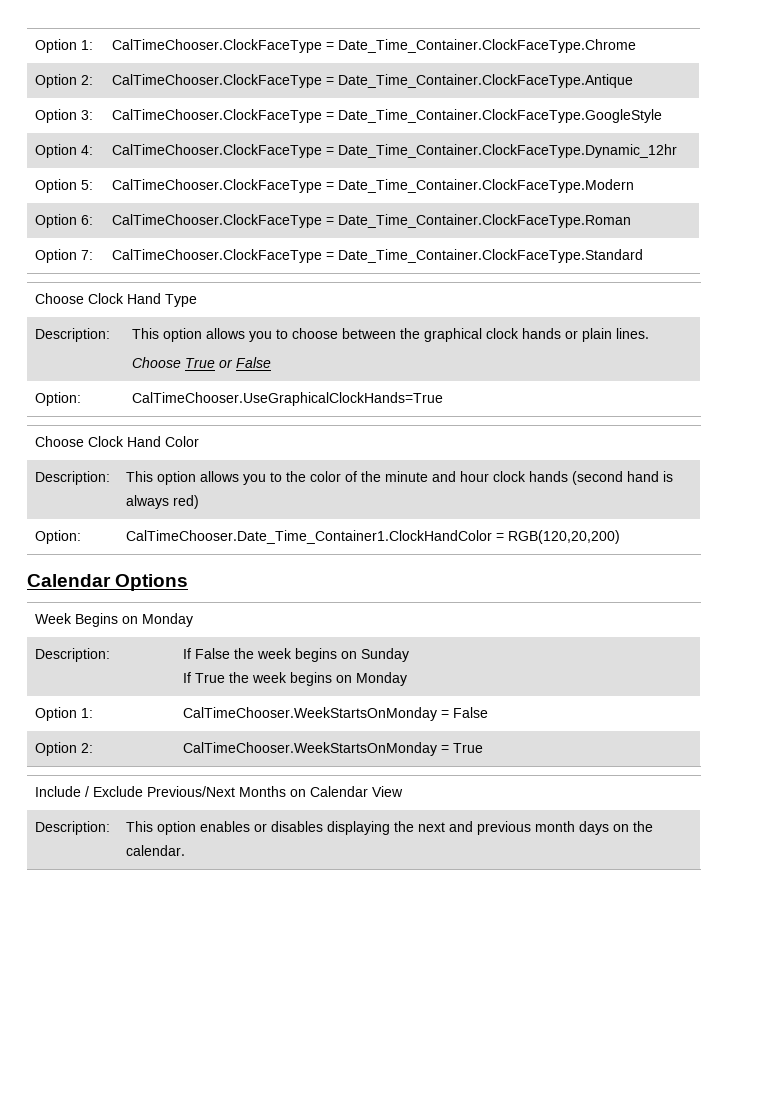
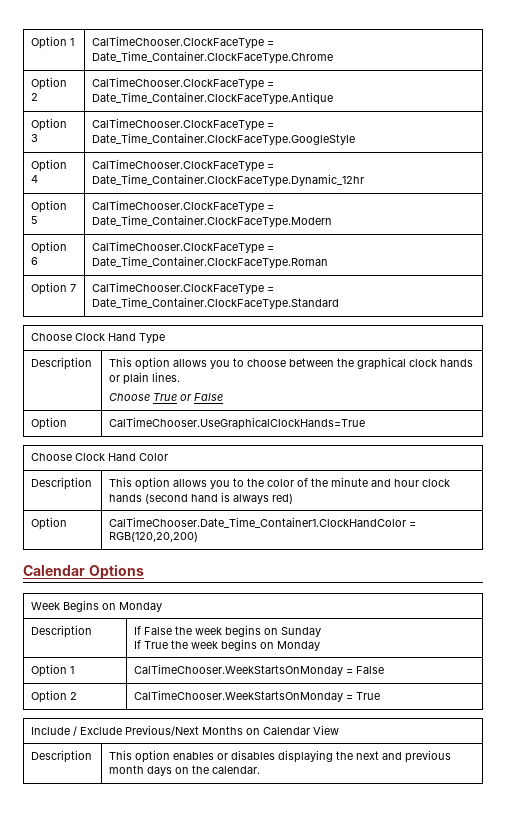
- Option 1: | CalTimeChooser.ClockFaceType = Date_Time_Container.ClockFaceType.Chrome
+ Option 1 | CalTimeChooser.ClockFaceType = Date_Time_Container.ClockFaceType.Chrome
- Option 2: | CalTimeChooser.ClockFaceType = Date_Time_Container.ClockFaceType.Antique
+ Option 2 | CalTimeChooser.ClockFaceType = Date_Time_Container.ClockFaceType.Antique
- Option 3: | CalTimeChooser.ClockFaceType = Date_Time_Container.ClockFaceType.GoogleStyle
+ Option 3 | CalTimeChooser.ClockFaceType = Date_Time_Container.ClockFaceType.GoogleStyle
- Option 4: | CalTimeChooser.ClockFaceType = Date_Time_Container.ClockFaceType.Dynamic_12hr
+ Option 4 | CalTimeChooser.ClockFaceType = Date_Time_Container.ClockFaceType.Dynamic_12hr
- Option 5: | CalTimeChooser.ClockFaceType = Date_Time_Container.ClockFaceType.Modern
+ Option 5 | CalTimeChooser.ClockFaceType = Date_Time_Container.ClockFaceType.Modern
- Option 6: | CalTimeChooser.ClockFaceType = Date_Time_Container.ClockFaceType.Roman
+ Option 6 | CalTimeChooser.ClockFaceType = Date_Time_Container.ClockFaceType.Roman
- Option 7: | CalTimeChooser.ClockFaceType = Date_Time_Container.ClockFaceType.Standard
+ Option 7 | CalTimeChooser.ClockFaceType = Date_Time_Container.ClockFaceType.Standard
- Description: | This option allows you to choose between the graphical clock hands or plain lines.
+ Description | This option allows you to choose between the graphical clock hands or plain lines.
- Option: | CalTimeChooser.UseGraphicalClockHands=True
+ Option | CalTimeChooser.UseGraphicalClockHands=True
- Description: | This option allows you to the color of the minute and hour clock hands (second hand is always red)
+ Description | This option allows you to the color of the minute and hour clock hands (second hand is always red)
- Option: | CalTimeChooser.Date_Time_Container1.ClockHandColor = RGB(120,20,200)
+ Option | CalTimeChooser.Date_Time_Container1.ClockHandColor = RGB(120,20,200)
- Description: | If False the week begins on Sunday
+ Description | If False the week begins on Sunday
- Option 1: | CalTimeChooser.WeekStartsOnMonday = False
+ Option 1 | CalTimeChooser.WeekStartsOnMonday = False
- Option 2: | CalTimeChooser.WeekStartsOnMonday = True
+ Option 2 | CalTimeChooser.WeekStartsOnMonday = True
- Description: | This option enables or disables displaying the next and previous month days on the calendar.
+ Description | This option enables or disables displaying the next and previous month days on the calendar.

